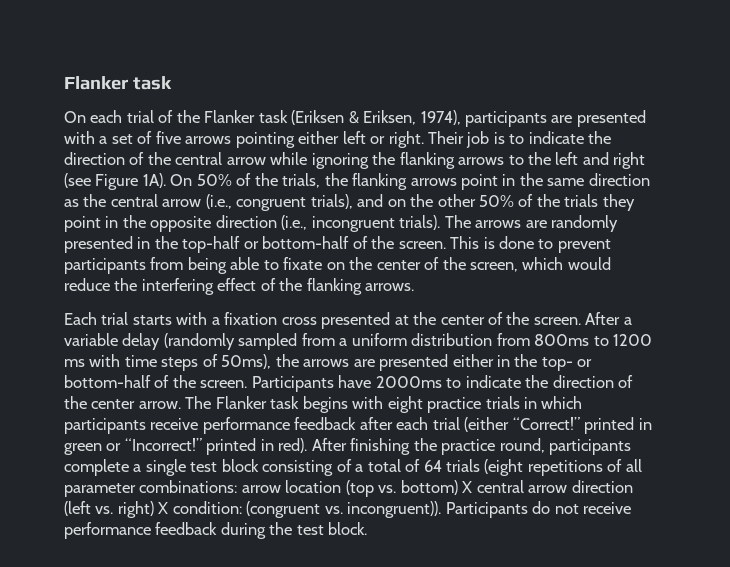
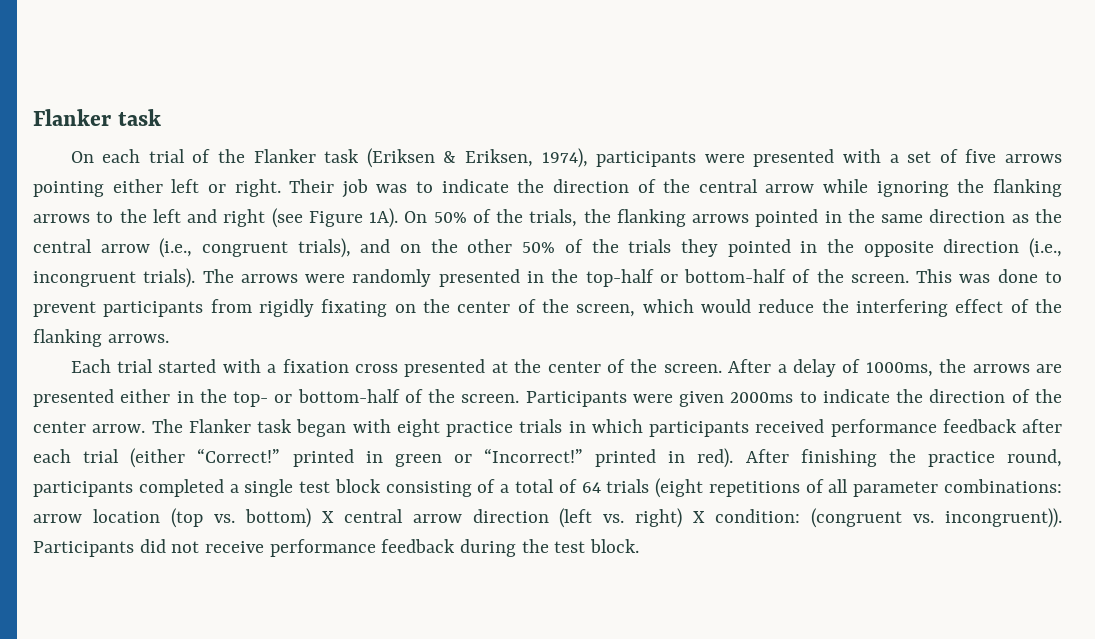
- On each trial of the Flanker task (Eriksen & Eriksen, 1974), participants are presented with a set of five arrows pointing either left or right.
+ On each trial of the Flanker task (Eriksen & Eriksen, 1974), participants were presented with a set of five arrows pointing either left or right.
- Their job is to indicate the direction of the central arrow while ignoring the flanking arrows to the left and right (see Figure 1A).
+ Their job was to indicate the direction of the central arrow while ignoring the flanking arrows to the left and right (see Figure 1A).
- On 50% of the trials, the flanking arrows point in the same direction as the central arrow (i.e., congruent trials), and on the other 50% of the trials they point in the opposite direction (i.e., incongruent trials).
+ On 50% of the trials, the flanking arrows pointed in the same direction as the central arrow (i.e., congruent trials), and on the other 50% of the trials they pointed in the opposite direction (i.e., incongruent trials).
- The arrows are randomly presented in the top-half or bottom-half of the screen.
+ The arrows were randomly presented in the top-half or bottom-half of the screen.
- This is done to prevent participants from being able to fixate on the center of the screen, which would reduce the interfering effect of the flanking arrows.
+ This was done to prevent participants from rigidly fixating on the center of the screen, which would reduce the interfering effect of the flanking arrows.
- Each trial starts with a fixation cross presented at the center of the screen.
+ Each trial started with a fixation cross presented at the center of the screen.
- After a variable delay (randomly sampled from a uniform distribution from 800ms to 1200 ms with time steps of 50ms), the arrows are presented either in the top- or bottom-half of the screen.
+ After a delay of 1000ms, the arrows are presented either in the top- or bottom-half of the screen.
- Participants have 2000ms to indicate the direction of the center arrow.
+ Participants were given 2000ms to indicate the direction of the center arrow.
- The Flanker task begins with eight practice trials in which participants receive performance feedback after each trial (either “Correct!” printed in green or “Incorrect!” printed in red).
+ The Flanker task began with eight practice trials in which participants received performance feedback after each trial (either “Correct!” printed in green or “Incorrect!” printed in red).
- After finishing the practice round, participants complete a single test block consisting of a total of 64 trials (eight repetitions of all parameter combinations: arrow location (top vs. bottom) X central arrow direction (left vs. right) X condition: (congruent vs. incongruent)).
+ After finishing the practice round, participants completed a single test block consisting of a total of 64 trials (eight repetitions of all parameter combinations: arrow location (top vs. bottom) X central arrow direction (left vs. right) X condition: (congruent vs. incongruent)).
- Participants do not receive performance feedback during the test block.
+ Participants did not receive performance feedback during the test block.

